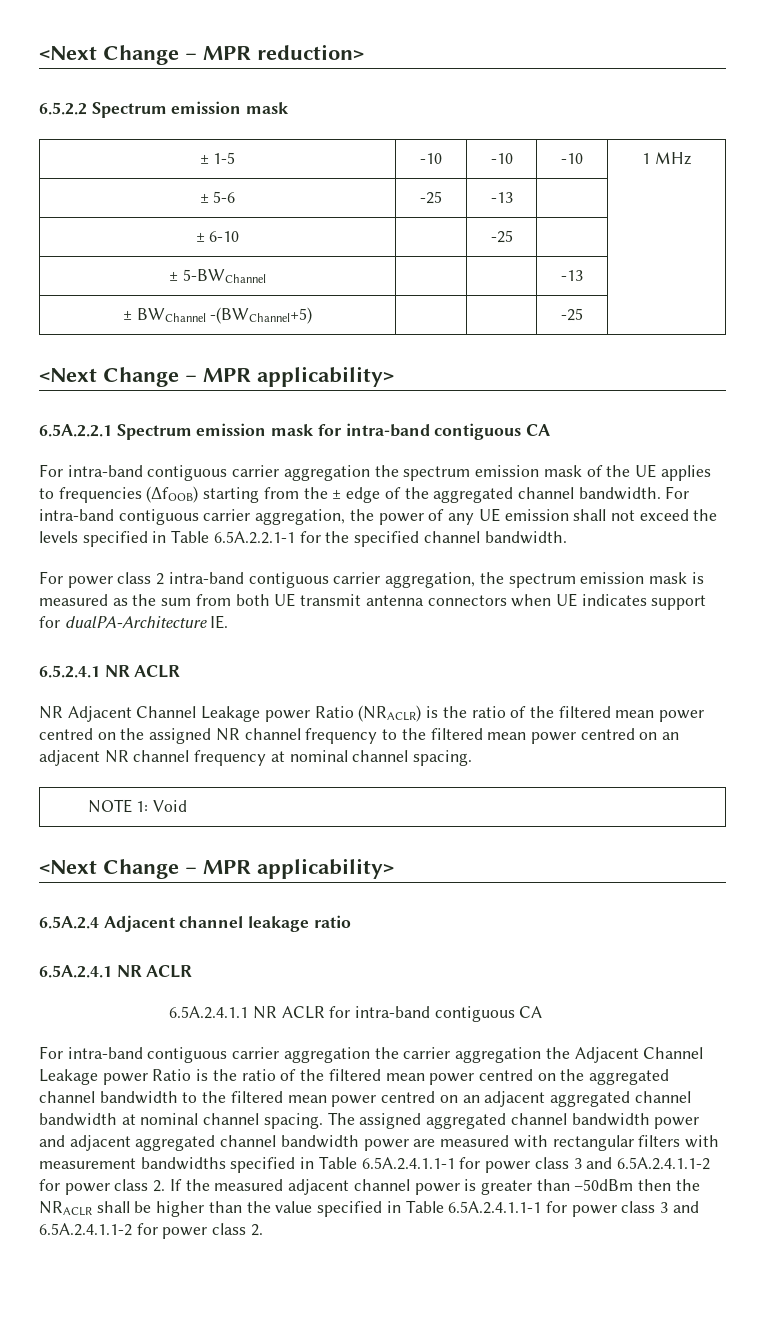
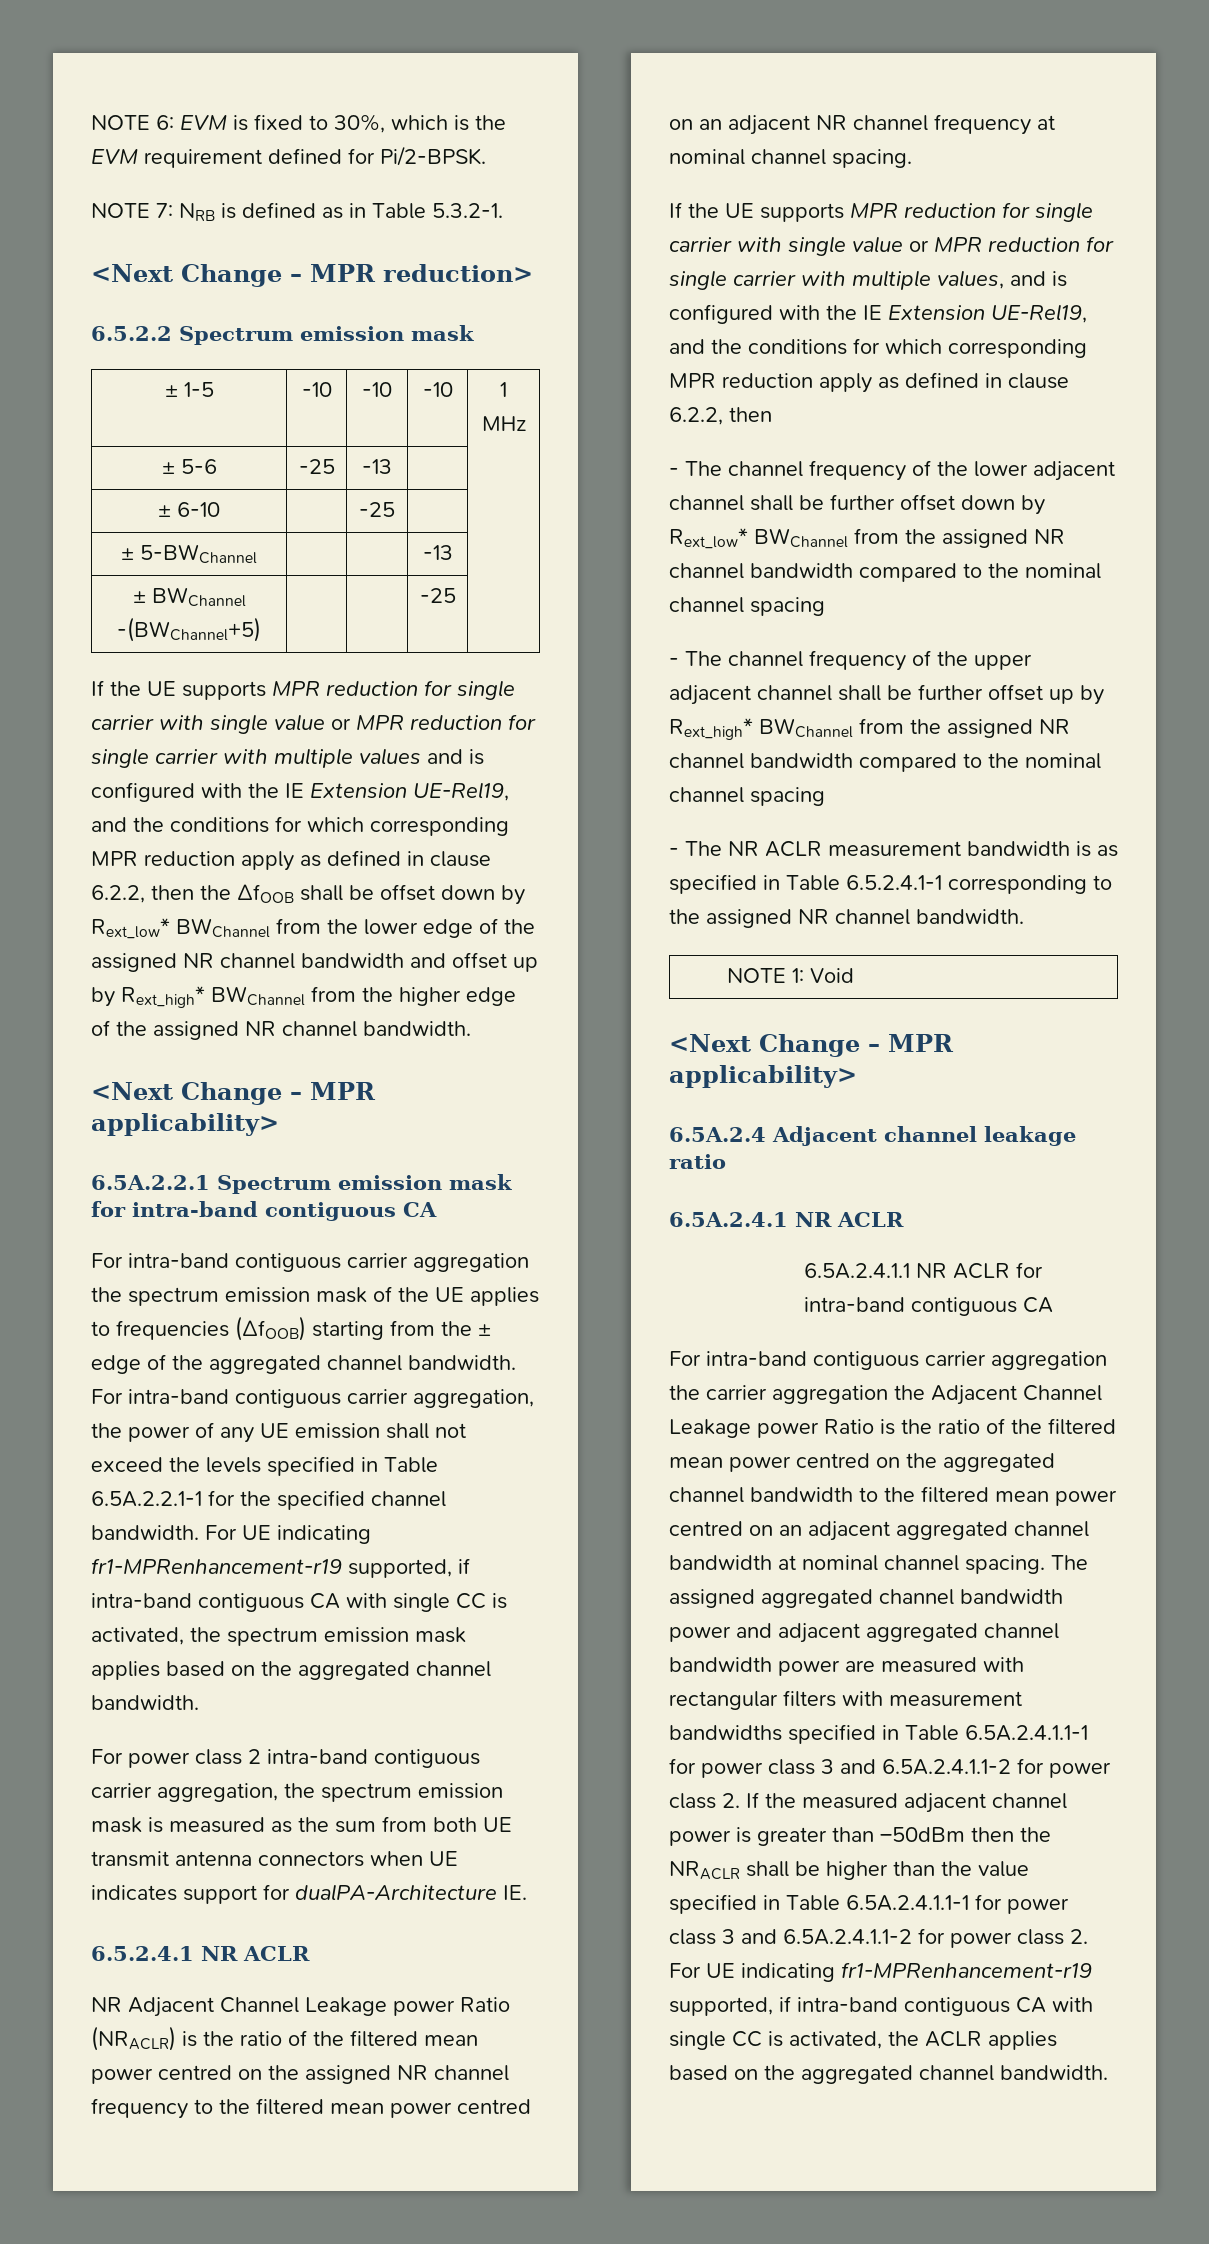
+ NOTE 6: EVM is fixed to 30%, which is the EVM requirement defined for Pi/2-BPSK.
+ NOTE 7: NRB is defined as in Table 5.3.2-1.
+ If the UE supports MPR reduction for single carrier with single value or MPR reduction for single carrier with multiple values and is configured with the IE Extension UE-Rel19, and the conditions for which corresponding MPR reduction apply as defined in clause 6.2.2, then the ΔfOOB shall be offset down by Rext_low* BWChannel from the lower edge of the assigned NR channel bandwidth and offset up by Rext_high* BWChannel from the higher edge of the assigned NR channel bandwidth.
+ For UE indicating fr1-MPRenhancement-r19 supported, if intra-band contiguous CA with single CC is activated, the spectrum emission mask applies based on the aggregated channel bandwidth.
+ If the UE supports MPR reduction for single carrier with single value or MPR reduction for single carrier with multiple values, and is configured with the IE Extension UE-Rel19, and the conditions for which corresponding MPR reduction apply as defined in clause 6.2.2, then
+ - The channel frequency of the lower adjacent channel shall be further offset down by Rext_low* BWChannel from the assigned NR channel bandwidth compared to the nominal channel spacing
+ - The channel frequency of the upper adjacent channel shall be further offset up by Rext_high* BWChannel from the assigned NR channel bandwidth compared to the nominal channel spacing
+ - The NR ACLR measurement bandwidth is as specified in Table 6.5.2.4.1-1 corresponding to the assigned NR channel bandwidth.
- The assigned aggregated channel bandwidth power and adjacent aggregated channel bandwidth power are measured with rectangular filters with measurement bandwidths specified in Table 6.5A.2.4.1.1-1 for power class 3 and 6.5A.2.4.1.1-2 for power class 2. If the measured adjacent channel power is greater than –50dBm then the NRACLR shall be higher than the value specified in Table 6.5A.2.4.1.1-1 for power class 3 and 6.5A.2.4.1.1-2 for power class 2.
+ The assigned aggregated channel bandwidth power and adjacent aggregated channel bandwidth power are measured with rectangular filters with measurement bandwidths specified in Table 6.5A.2.4.1.1-1 for power class 3 and 6.5A.2.4.1.1-2 for power class 2. If the measured adjacent channel power is greater than –50dBm then the NRACLR shall be higher than the value specified in Table 6.5A.2.4.1.1-1 for power class 3 and 6.5A.2.4.1.1-2 for power class 2. For UE indicating fr1-MPRenhancement-r19 supported, if intra-band contiguous CA with single CC is activated, the ACLR applies based on the aggregated channel bandwidth.

